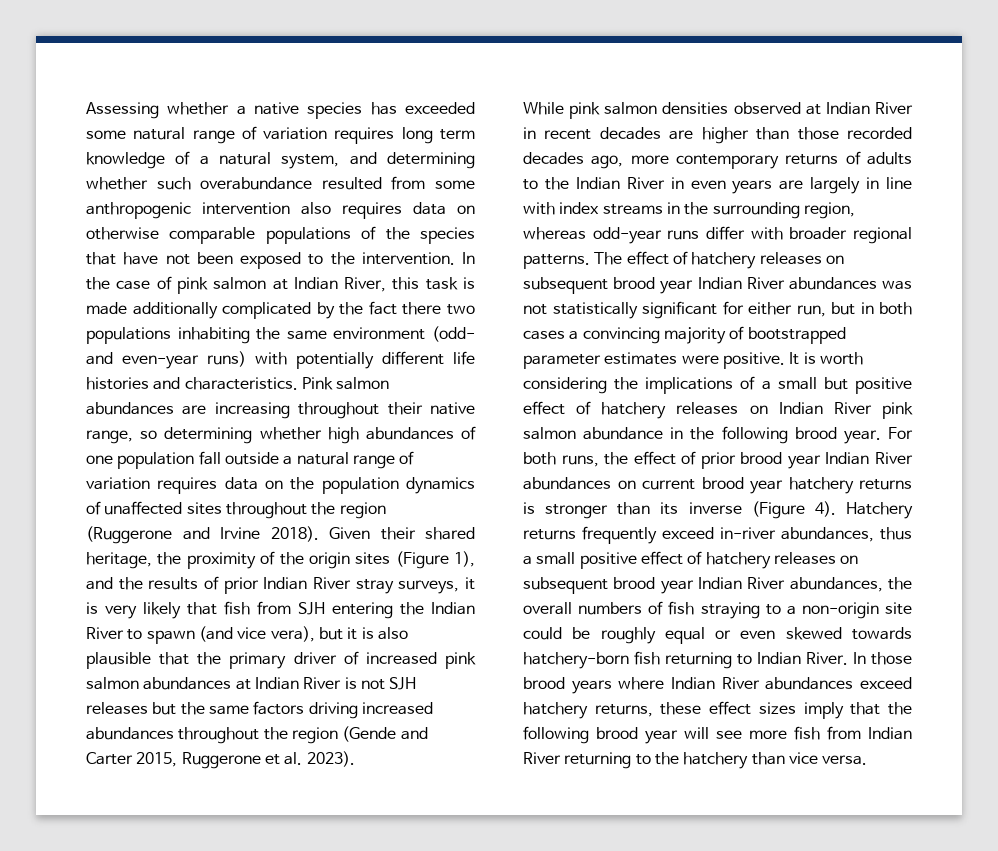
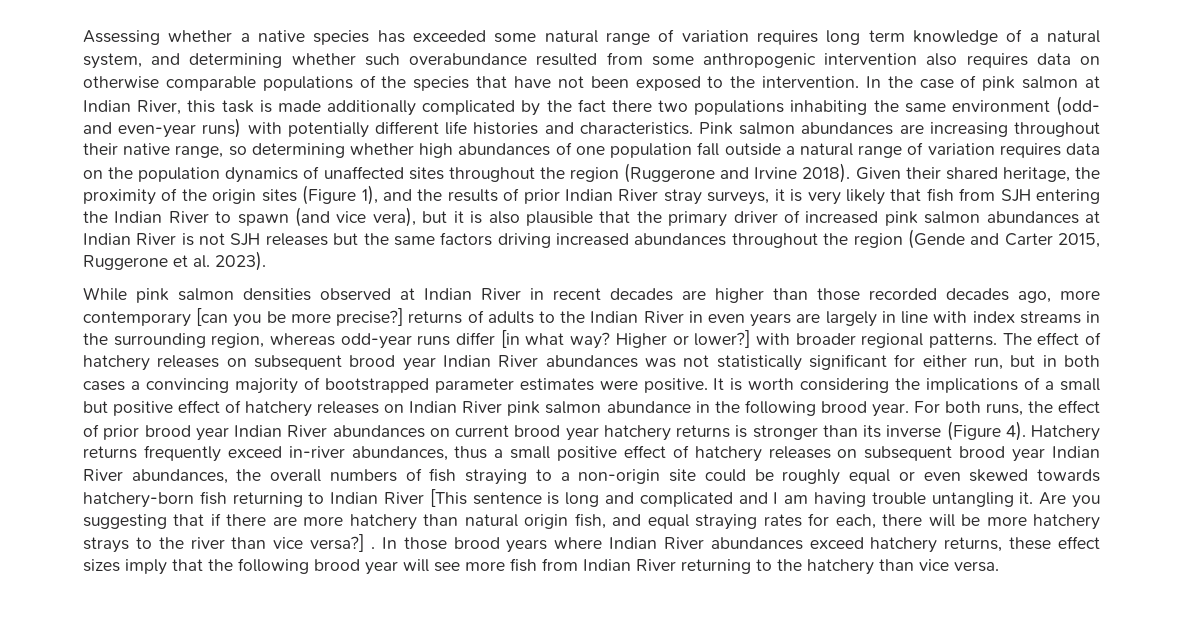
- While pink salmon densities observed at Indian River in recent decades are higher than those recorded decades ago, more contemporary returns of adults to the Indian River in even years are largely in line with index streams in the surrounding region, whereas odd-year runs differ with broader regional patterns.
+ While pink salmon densities observed at Indian River in recent decades are higher than those recorded decades ago, more contemporary [can you be more precise?] returns of adults to the Indian River in even years are largely in line with index streams in the surrounding region, whereas odd-year runs differ [in what way? Higher or lower?] with broader regional patterns.
- Hatchery returns frequently exceed in-river abundances, thus a small positive effect of hatchery releases on subsequent brood year Indian River abundances, the overall numbers of fish straying to a non-origin site could be roughly equal or even skewed towards hatchery-born fish returning to Indian River.
+ Hatchery returns frequently exceed in-river abundances, thus a small positive effect of hatchery releases on subsequent brood year Indian River abundances, the overall numbers of fish straying to a non-origin site could be roughly equal or even skewed towards hatchery-born fish returning to Indian River [This sentence is long and complicated and I am having trouble untangling it. Are you suggesting that if there are more hatchery than natural origin fish, and equal straying rates for each, there will be more hatchery strays to the river than vice versa?] .

